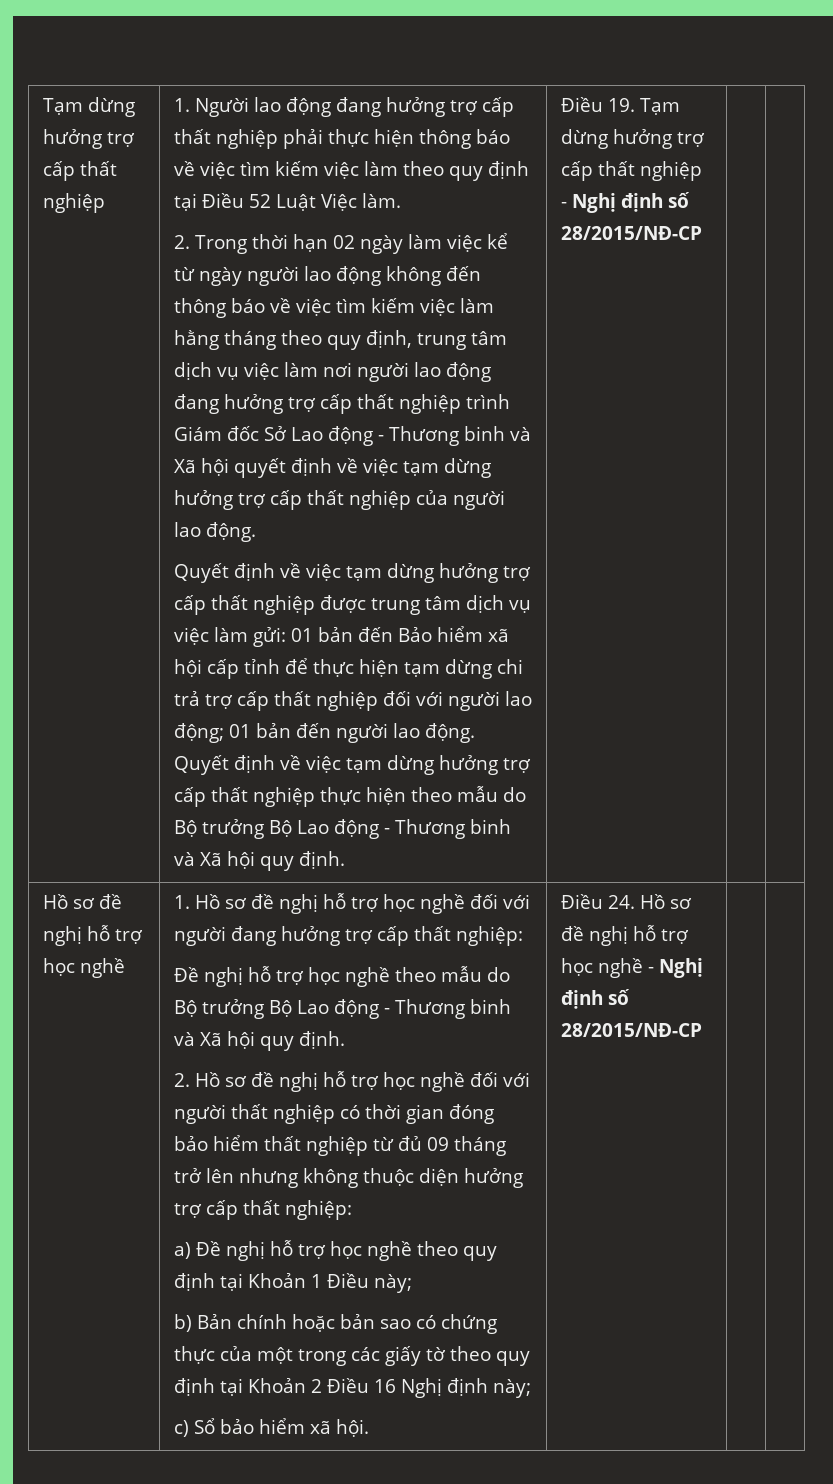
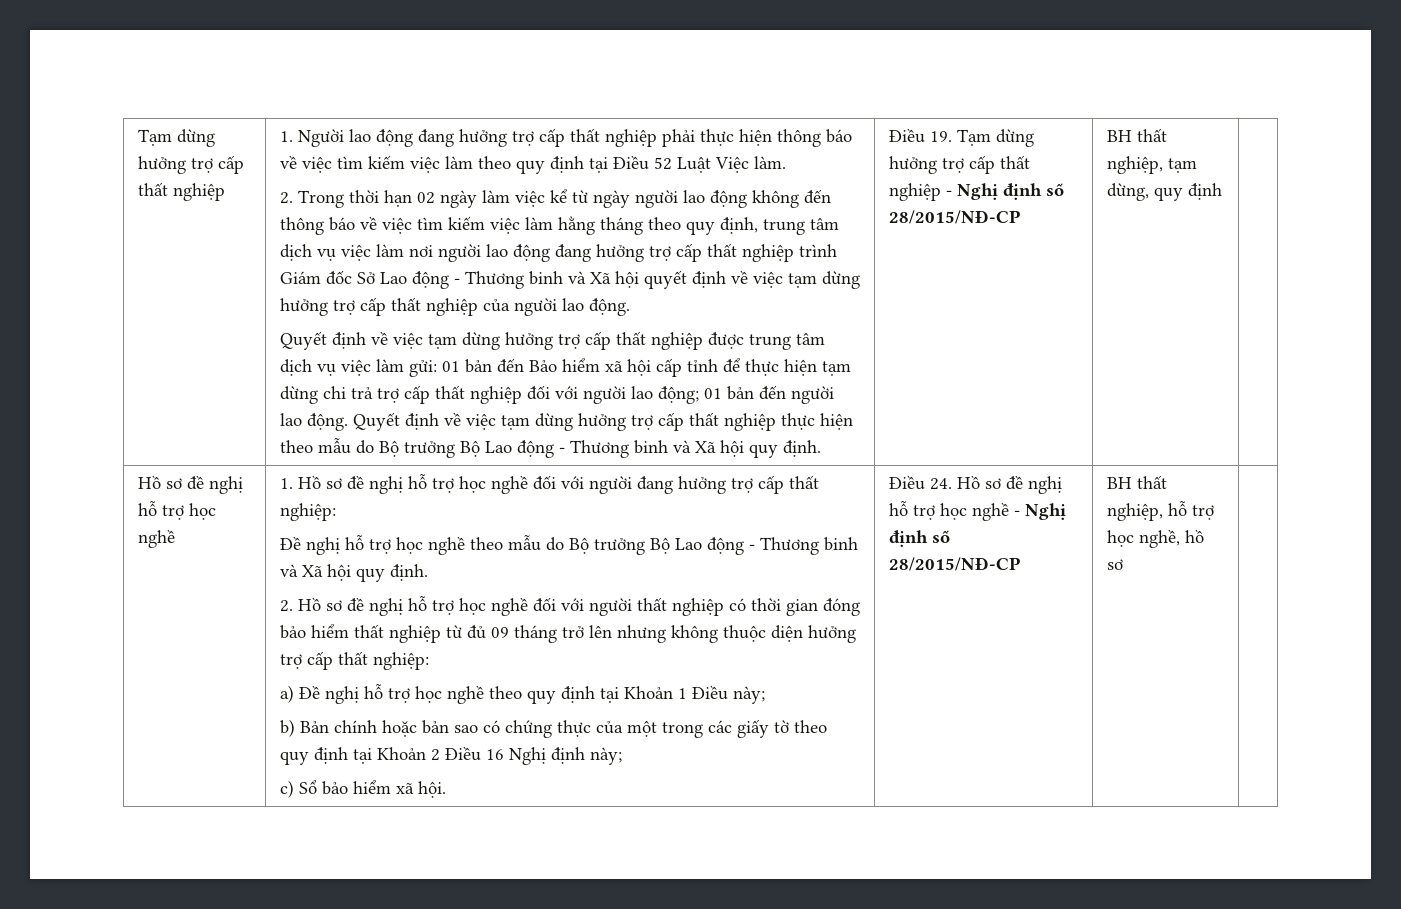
+ BH thất nghiệp, tạm dừng, quy định
+ BH thất nghiệp, hỗ trợ học nghề, hồ sơ

